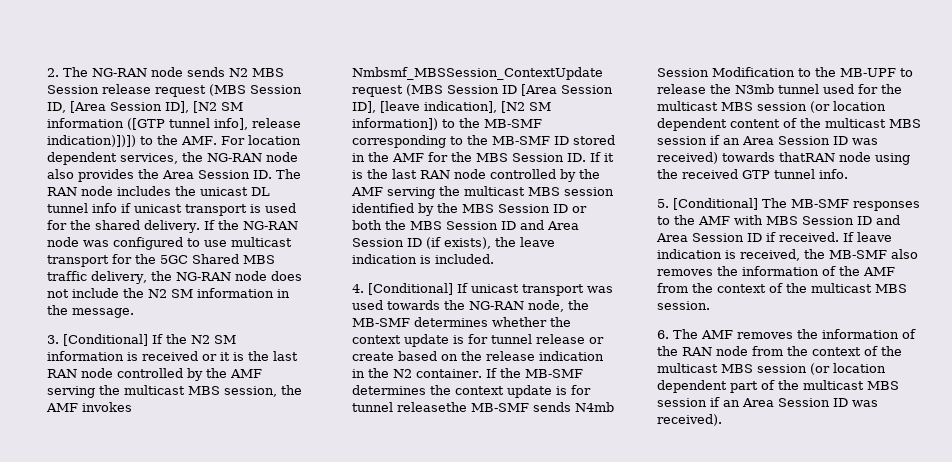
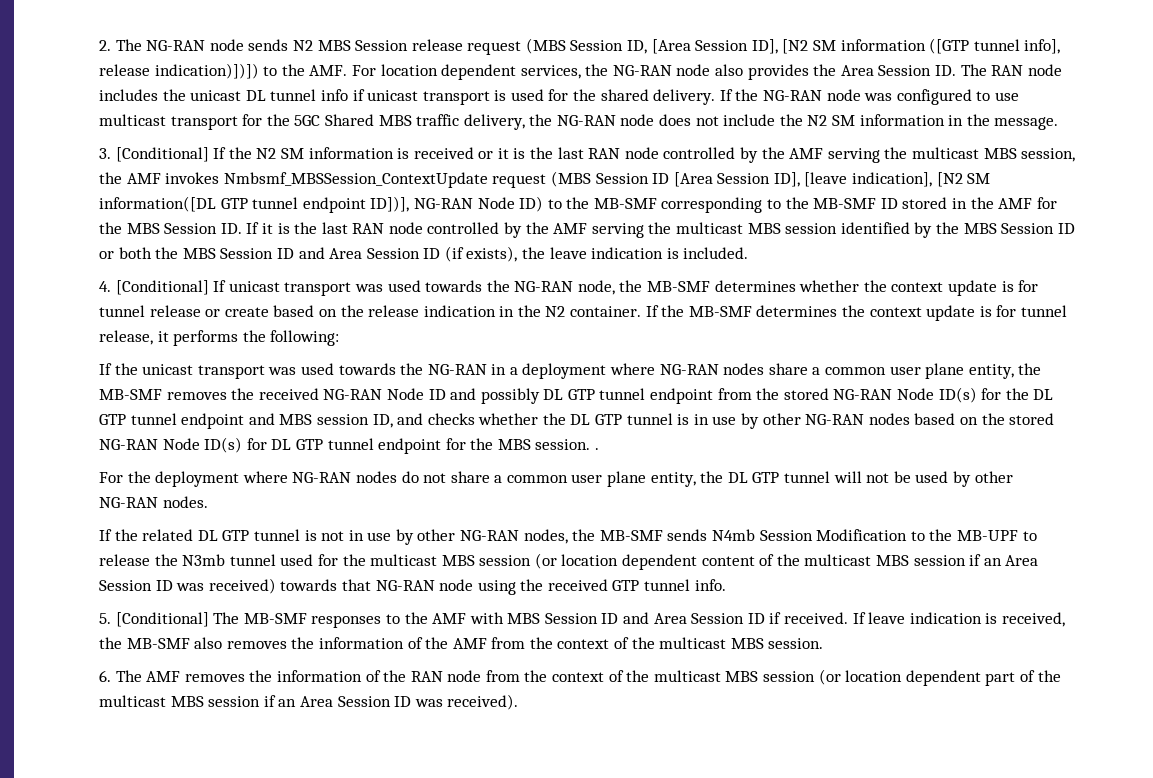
- 3. [Conditional] If the N2 SM information is received or it is the last RAN node controlled by the AMF serving the multicast MBS session, the AMF invokes Nmbsmf_MBSSession_ContextUpdate request (MBS Session ID [Area Session ID], [leave indication], [N2 SM information]) to the MB-SMF corresponding to the MB-SMF ID stored in the AMF for the MBS Session ID. If it is the last RAN node controlled by the AMF serving the multicast MBS session identified by the MBS Session ID or both the MBS Session ID and Area Session ID (if exists), the leave indication is included.
+ 3. [Conditional] If the N2 SM information is received or it is the last RAN node controlled by the AMF serving the multicast MBS session, the AMF invokes Nmbsmf_MBSSession_ContextUpdate request (MBS Session ID [Area Session ID], [leave indication], [N2 SM information([DL GTP tunnel endpoint ID])], NG-RAN Node ID) to the MB-SMF corresponding to the MB-SMF ID stored in the AMF for the MBS Session ID. If it is the last RAN node controlled by the AMF serving the multicast MBS session identified by the MBS Session ID or both the MBS Session ID and Area Session ID (if exists), the leave indication is included.
- If the MB-SMF determines the context update is for tunnel releasethe MB-SMF sends N4mb Session Modification to the MB-UPF to release the N3mb tunnel used for the multicast MBS session (or location dependent content of the multicast MBS session if an Area Session ID was received) towards thatRAN node using the received GTP tunnel info.
+ If the MB-SMF determines the context update is for tunnel release, it performs the following:
+ If the unicast transport was used towards the NG-RAN in a deployment where NG-RAN nodes share a common user plane entity, the MB-SMF removes the received NG-RAN Node ID and possibly DL GTP tunnel endpoint from the stored NG-RAN Node ID(s) for the DL GTP tunnel endpoint and MBS session ID, and checks whether the DL GTP tunnel is in use by other NG-RAN nodes based on the stored NG-RAN Node ID(s) for DL GTP tunnel endpoint for the MBS session. .
+ For the deployment where NG-RAN nodes do not share a common user plane entity, the DL GTP tunnel will not be used by other NG-RAN nodes.
+ If the related DL GTP tunnel is not in use by other NG-RAN nodes, the MB-SMF sends N4mb Session Modification to the MB-UPF to release the N3mb tunnel used for the multicast MBS session (or location dependent content of the multicast MBS session if an Area Session ID was received) towards that NG-RAN node using the received GTP tunnel info.

